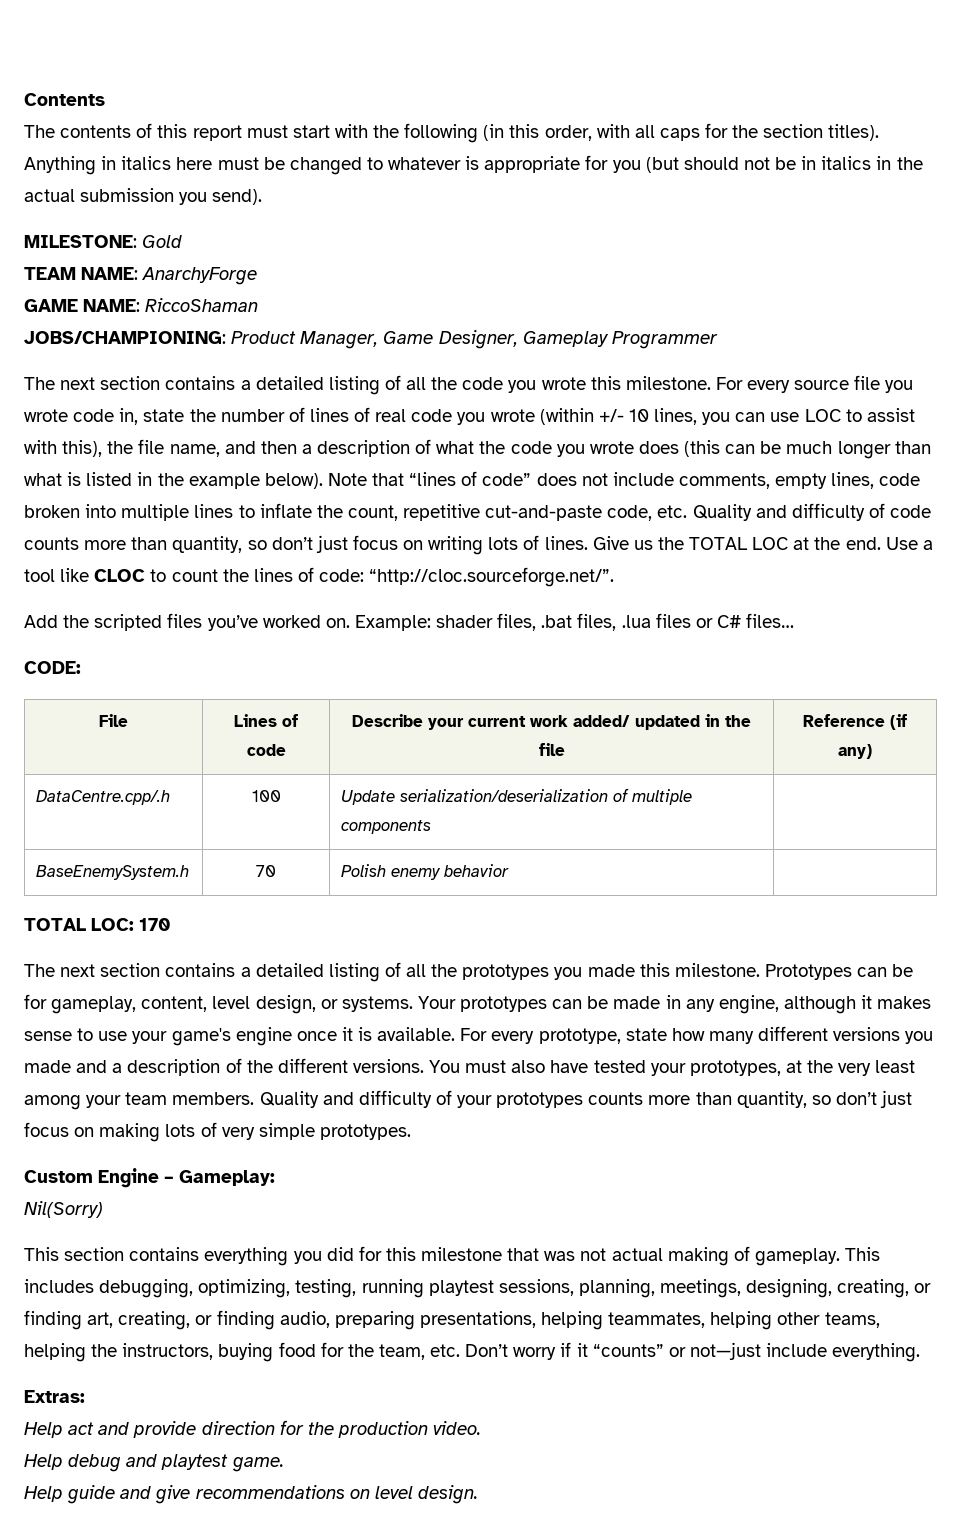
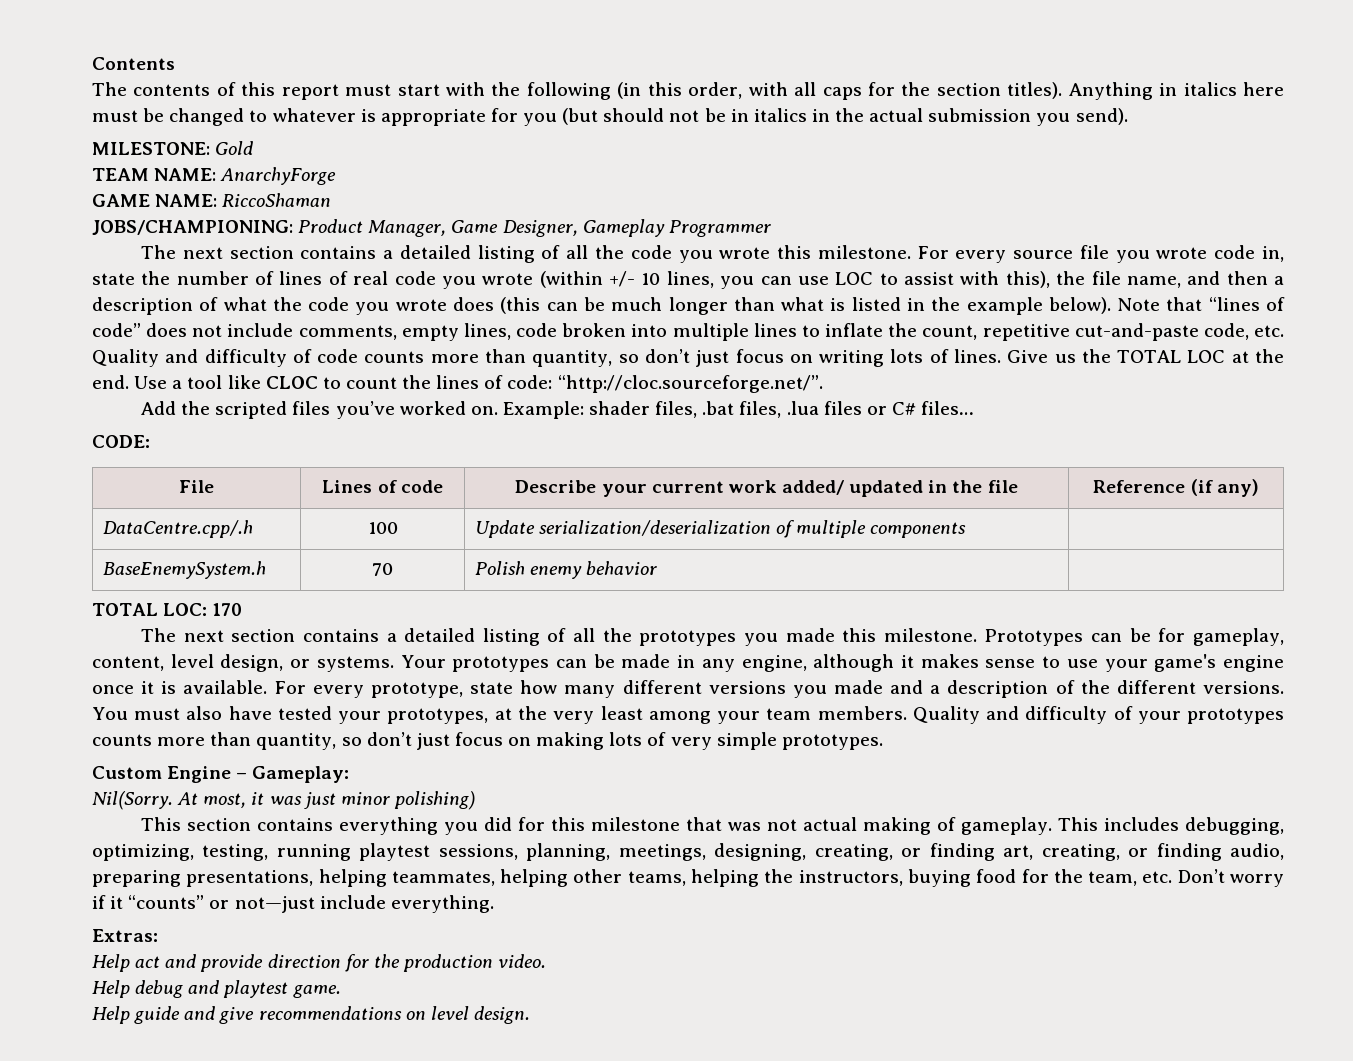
- Nil(Sorry)
+ Nil(Sorry. At most, it was just minor polishing)

